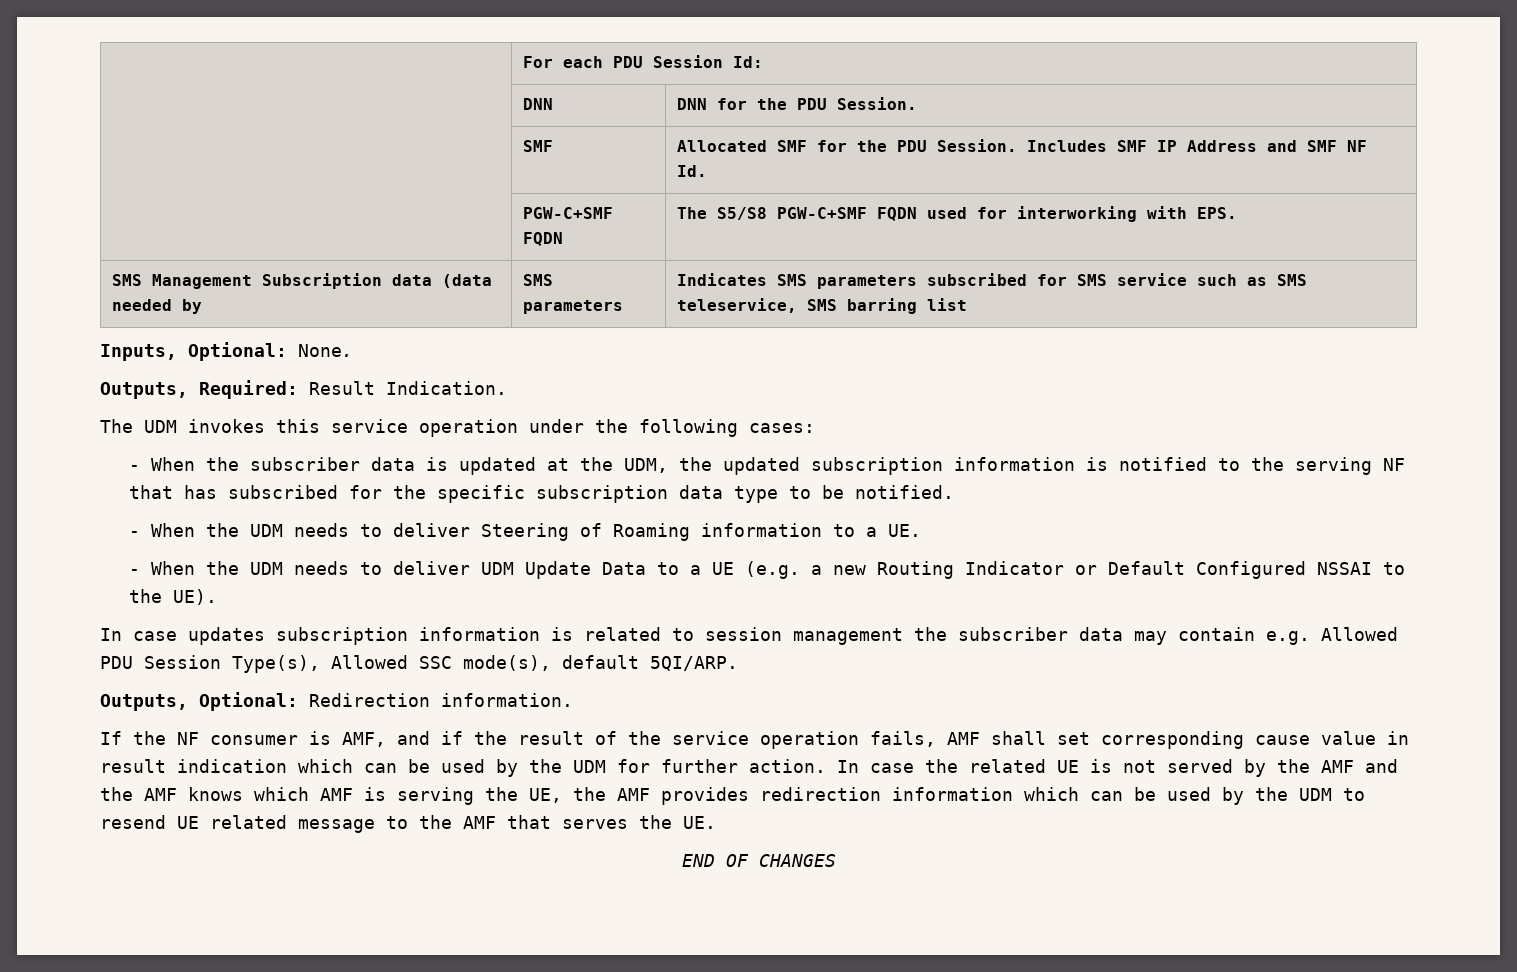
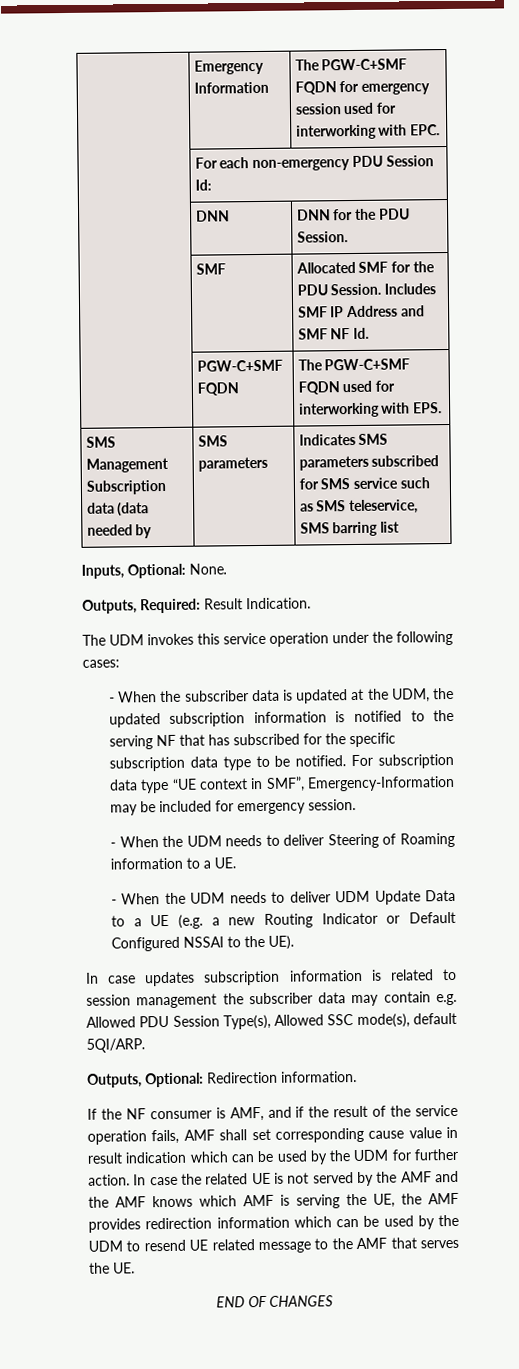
+ | Emergency Information | The PGW-C+SMF FQDN for emergency session used for interworking with EPC.
- | For each PDU Session Id:
+ | For each non-emergency PDU Session Id:
- | PGW-C+SMF FQDN | The S5/S8 PGW-C+SMF FQDN used for interworking with EPS.
+ | PGW-C+SMF FQDN | The PGW-C+SMF FQDN used for interworking with EPS.
+ For subscription data type “UE context in SMF”, Emergency-Information may be included for emergency session.

